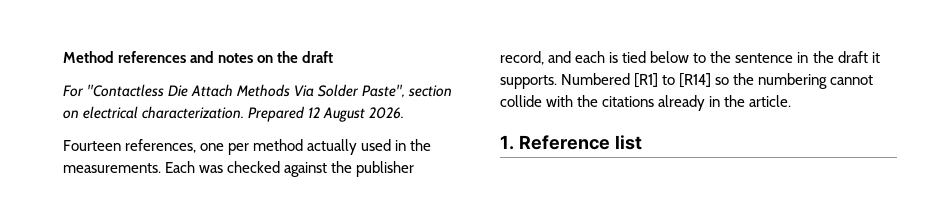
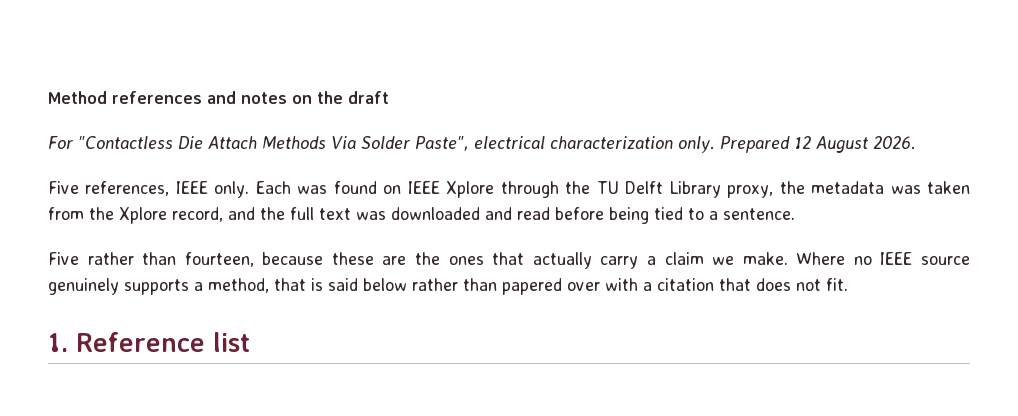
- For "Contactless Die Attach Methods Via Solder Paste", section on electrical characterization.
+ For "Contactless Die Attach Methods Via Solder Paste", electrical characterization only.
- Fourteen references, one per method actually used in the measurements. Each was checked against the publisher record, and each is tied below to the sentence in the draft it supports. Numbered [R1] to [R14] so the numbering cannot collide with the citations already in the article.
+ Five references, IEEE only. Each was found on IEEE Xplore through the TU Delft Library proxy, the metadata was taken from the Xplore record, and the full text was downloaded and read before being tied to a sentence.
+ Five rather than fourteen, because these are the ones that actually carry a claim we make. Where no IEEE source genuinely supports a method, that is said below rather than papered over with a citation that does not fit.

